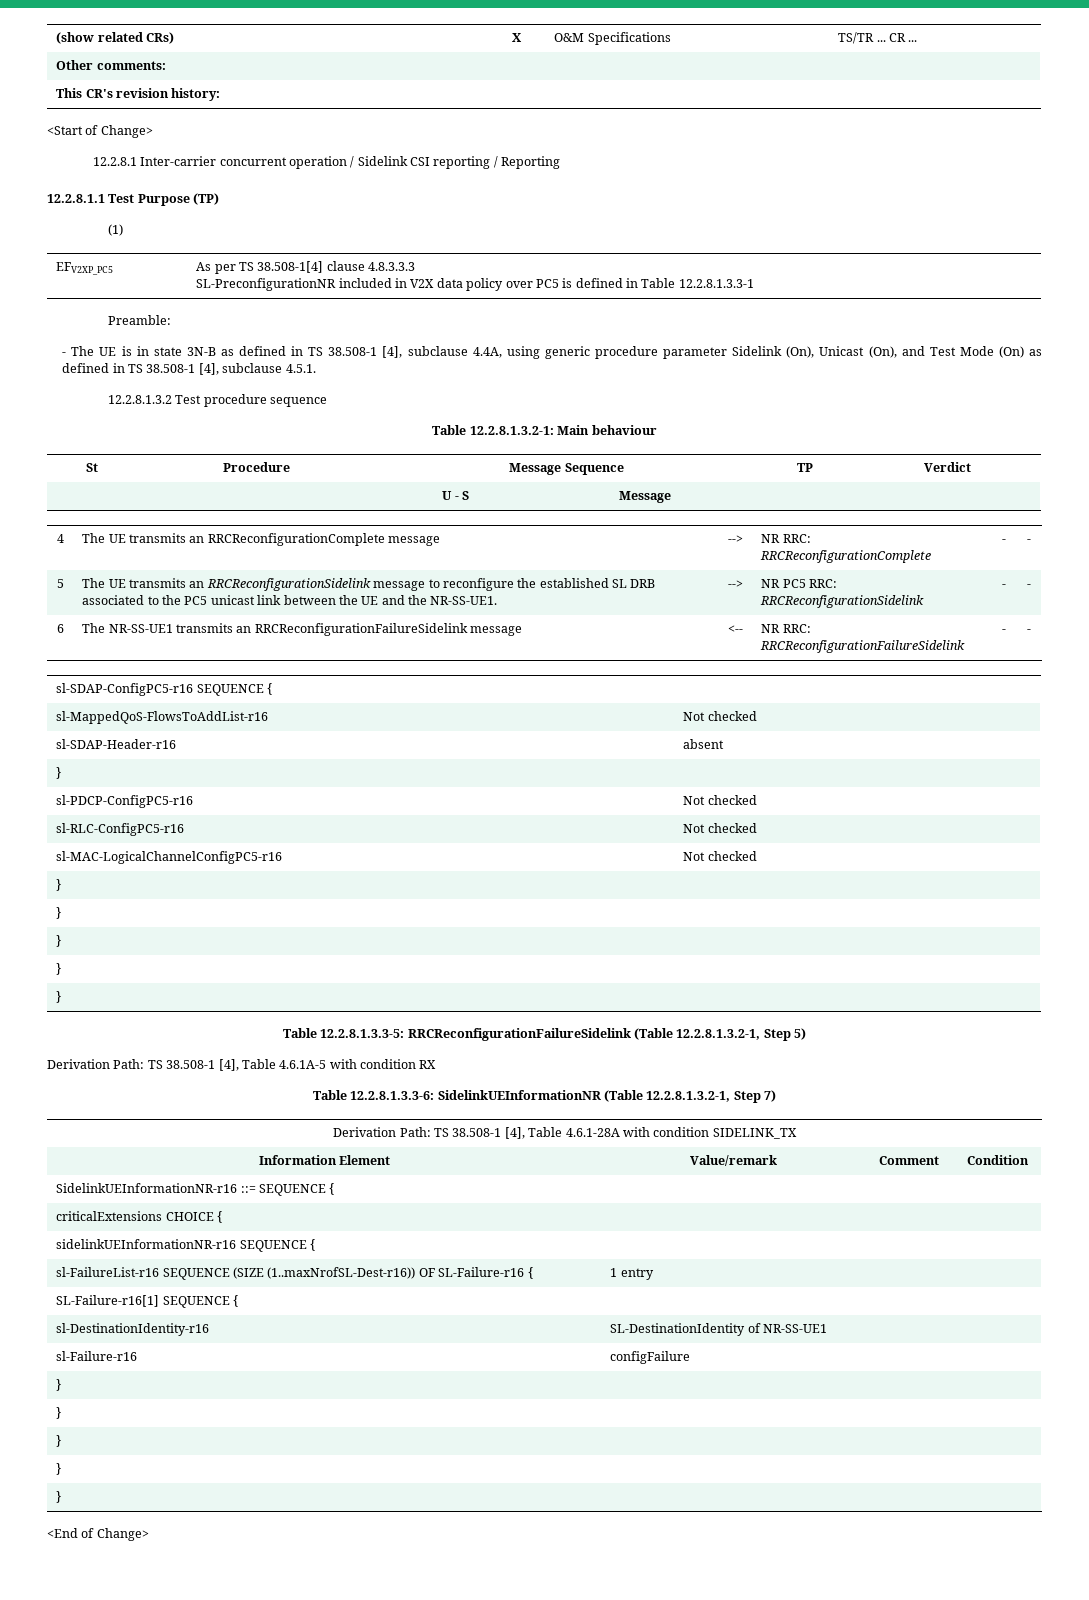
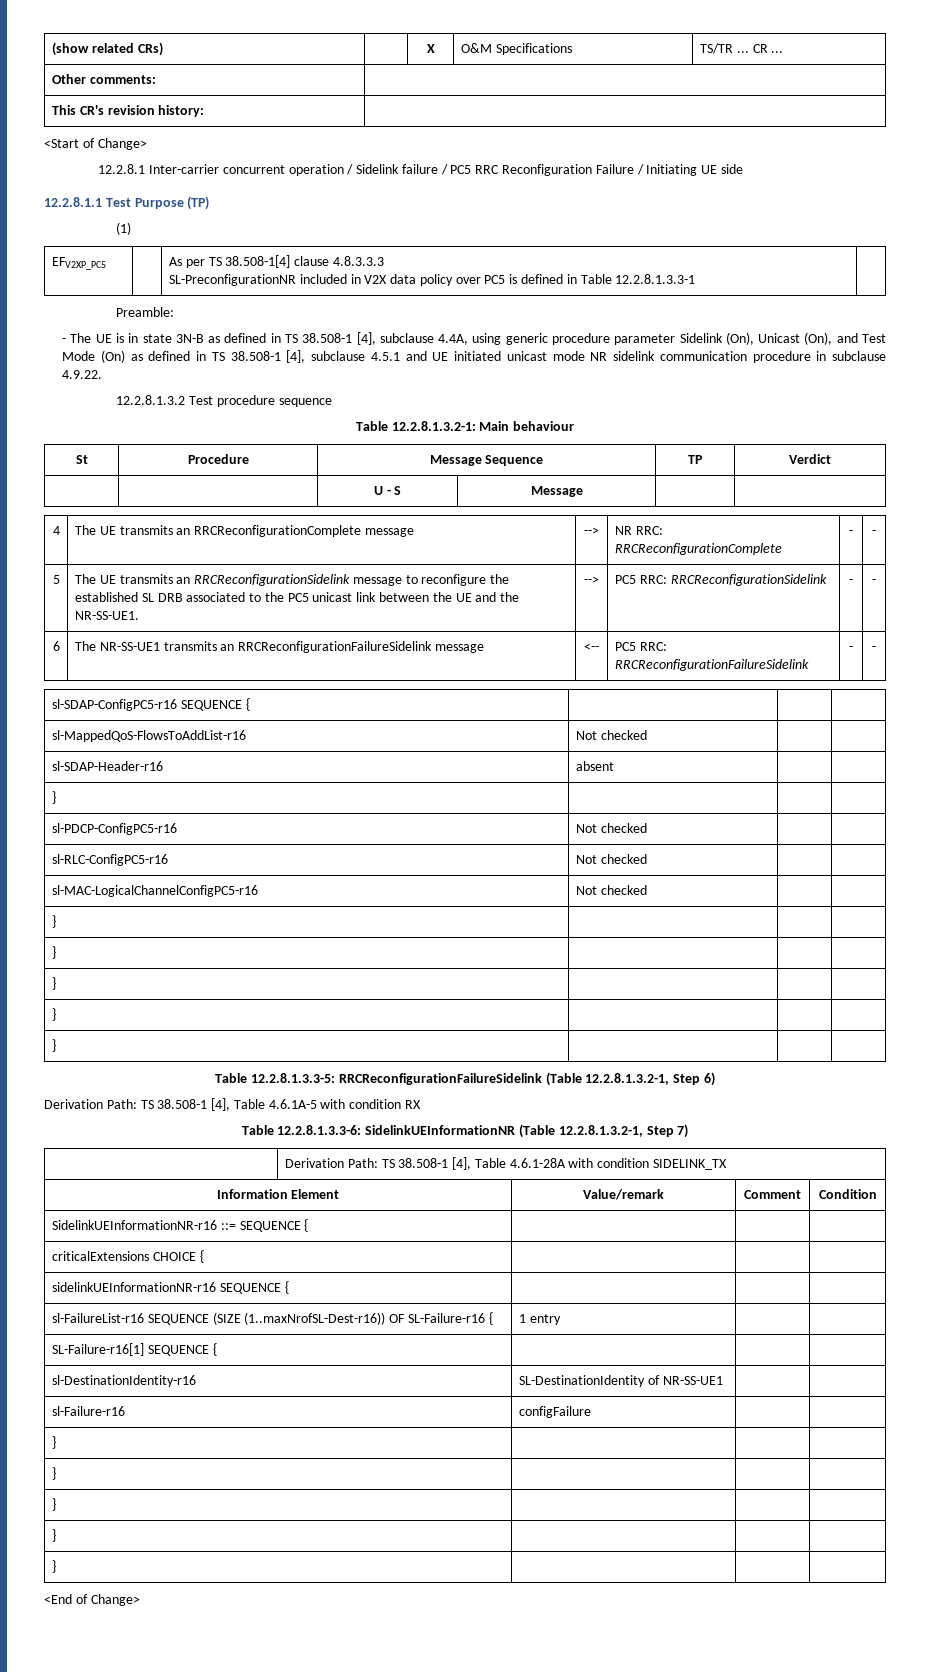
- 12.2.8.1 Inter-carrier concurrent operation / Sidelink CSI reporting / Reporting
+ 12.2.8.1 Inter-carrier concurrent operation / Sidelink failure / PC5 RRC Reconfiguration Failure / Initiating UE side
- - The UE is in state 3N-B as defined in TS 38.508-1 [4], subclause 4.4A, using generic procedure parameter Sidelink (On), Unicast (On), and Test Mode (On) as defined in TS 38.508-1 [4], subclause 4.5.1.
+ - The UE is in state 3N-B as defined in TS 38.508-1 [4], subclause 4.4A, using generic procedure parameter Sidelink (On), Unicast (On), and Test Mode (On) as defined in TS 38.508-1 [4], subclause 4.5.1 and UE initiated unicast mode NR sidelink communication procedure in subclause 4.9.22.
- 5 | The UE transmits an RRCReconfigurationSidelink message to reconfigure the established SL DRB associated to the PC5 unicast link between the UE and the NR-SS-UE1. | --> | NR PC5 RRC: RRCReconfigurationSidelink | - | -
+ 5 | The UE transmits an RRCReconfigurationSidelink message to reconfigure the established SL DRB associated to the PC5 unicast link between the UE and the NR-SS-UE1. | --> | PC5 RRC: RRCReconfigurationSidelink | - | -
- 6 | The NR-SS-UE1 transmits an RRCReconfigurationFailureSidelink message | <-- | NR RRC: RRCReconfigurationFailureSidelink | - | -
+ 6 | The NR-SS-UE1 transmits an RRCReconfigurationFailureSidelink message | <-- | PC5 RRC: RRCReconfigurationFailureSidelink | - | -
- Table 12.2.8.1.3.3-5: RRCReconfigurationFailureSidelink (Table 12.2.8.1.3.2-1, Step 5)
+ Table 12.2.8.1.3.3-5: RRCReconfigurationFailureSidelink (Table 12.2.8.1.3.2-1, Step 6)

